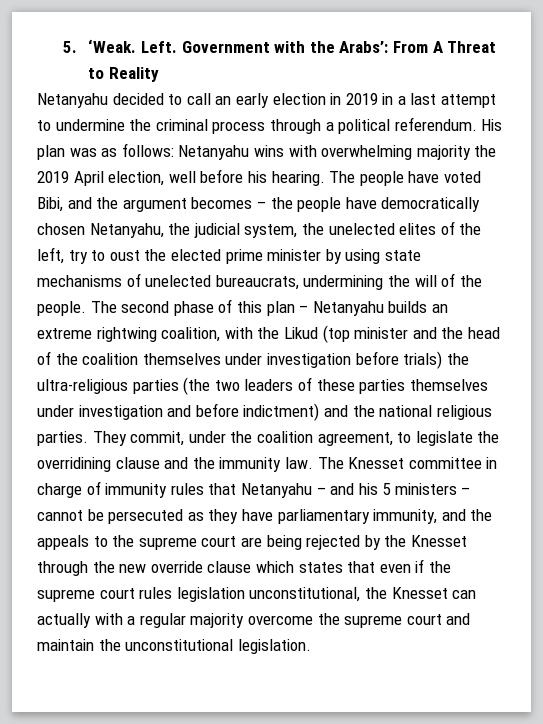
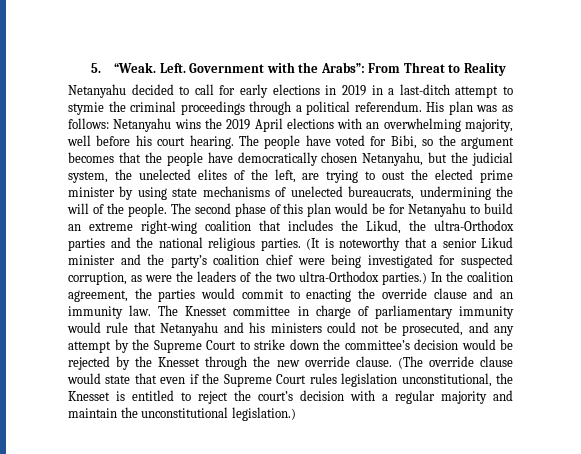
- 5. ‘Weak.
+ 5. “Weak.
- Government with the Arabs’: From A Threat to Reality
+ Government with the Arabs”: From Threat to Reality
- Netanyahu decided to call an early election in 2019 in a last attempt to undermine the criminal process through a political referendum.
+ Netanyahu decided to call for early elections in 2019 in a last-ditch attempt to stymie the criminal proceedings through a political referendum.
- His plan was as follows: Netanyahu wins with overwhelming majority the 2019 April election, well before his hearing.
+ His plan was as follows: Netanyahu wins the 2019 April elections with an overwhelming majority, well before his court hearing.
- The people have voted Bibi, and the argument becomes – the people have democratically chosen Netanyahu, the judicial system, the unelected elites of the left, try to oust the elected prime minister by using state mechanisms of unelected bureaucrats, undermining the will of the people.
+ The people have voted for Bibi, so the argument becomes that the people have democratically chosen Netanyahu, but the judicial system, the unelected elites of the left, are trying to oust the elected prime minister by using state mechanisms of unelected bureaucrats, undermining the will of the people.
- The second phase of this plan – Netanyahu builds an extreme rightwing coalition, with the Likud (top minister and the head of the coalition themselves under investigation before trials) the ultra-religious parties (the two leaders of these parties themselves under investigation and before indictment) and the national religious parties.
+ The second phase of this plan would be for Netanyahu to build an extreme right-wing coalition that includes the Likud, the ultra-Orthodox parties and the national religious parties.
- They commit, under the coalition agreement, to legislate the overridining clause and the immunity law.
+ (It is noteworthy that a senior Likud minister and the party’s coalition chief were being investigated for suspected corruption, as were the leaders of the two ultra-Orthodox parties.) In the coalition agreement, the parties would commit to enacting the override clause and an immunity law.
- The Knesset committee in charge of immunity rules that Netanyahu – and his 5 ministers – cannot be persecuted as they have parliamentary immunity, and the appeals to the supreme court are being rejected by the Knesset through the new override clause which states that even if the supreme court rules legislation unconstitutional, the Knesset can actually with a regular majority overcome the supreme court and maintain the unconstitutional legislation.
+ The Knesset committee in charge of parliamentary immunity would rule that Netanyahu and his ministers could not be prosecuted, and any attempt by the Supreme Court to strike down the committee’s decision would be rejected by the Knesset through the new override clause. (The override clause would state that even if the Supreme Court rules legislation unconstitutional, the Knesset is entitled to reject the court’s decision with a regular majority and maintain the unconstitutional legislation.)

